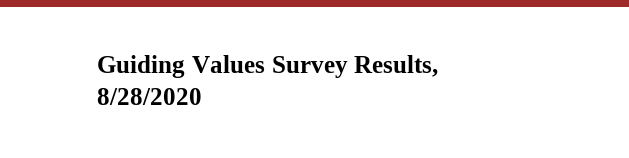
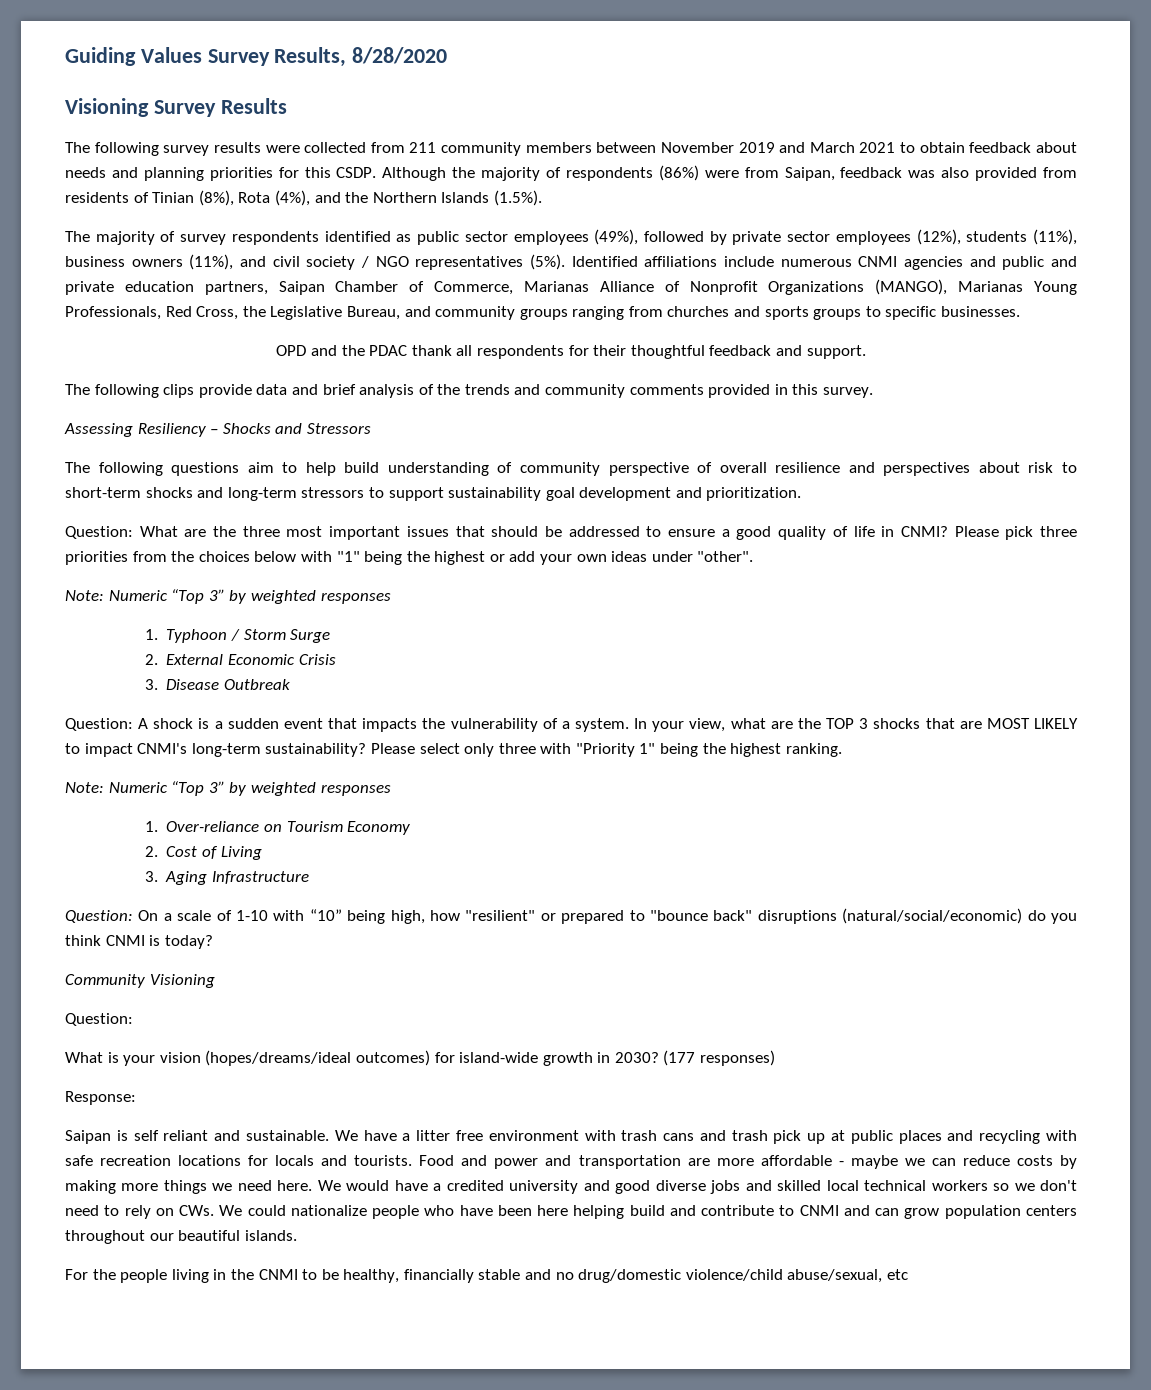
+ Visioning Survey Results
+ The following survey results were collected from 211 community members between November 2019 and March 2021 to obtain feedback about needs and planning priorities for this CSDP. Although the majority of respondents (86%) were from Saipan, feedback was also provided from residents of Tinian (8%), Rota (4%), and the Northern Islands (1.5%).
+ The majority of survey respondents identified as public sector employees (49%), followed by private sector employees (12%), students (11%), business owners (11%), and civil society / NGO representatives (5%). Identified affiliations include numerous CNMI agencies and public and private education partners, Saipan Chamber of Commerce, Marianas Alliance of Nonprofit Organizations (MANGO), Marianas Young Professionals, Red Cross, the Legislative Bureau, and community groups ranging from churches and sports groups to specific businesses.
+ OPD and the PDAC thank all respondents for their thoughtful feedback and support.
+ The following clips provide data and brief analysis of the trends and community comments provided in this survey.
+ Assessing Resiliency – Shocks and Stressors
+ The following questions aim to help build understanding of community perspective of overall resilience and perspectives about risk to short-term shocks and long-term stressors to support sustainability goal development and prioritization.
+ Question: What are the three most important issues that should be addressed to ensure a good quality of life in CNMI? Please pick three priorities from the choices below with "1" being the highest or add your own ideas under "other".
+ Note: Numeric “Top 3” by weighted responses
+ 1. Typhoon / Storm Surge
+ 2. External Economic Crisis
+ 3. Disease Outbreak
+ Question: A shock is a sudden event that impacts the vulnerability of a system. In your view, what are the TOP 3 shocks that are MOST LIKELY to impact CNMI's long-term sustainability? Please select only three with "Priority 1" being the highest ranking.
+ Note: Numeric “Top 3” by weighted responses
+ 1. Over-reliance on Tourism Economy
+ 2. Cost of Living
+ 3. Aging Infrastructure
+ Question: On a scale of 1-10 with “10” being high, how "resilient" or prepared to "bounce back" disruptions (natural/social/economic) do you think CNMI is today?
+ Community Visioning
+ Question:
+ What is your vision (hopes/dreams/ideal outcomes) for island-wide growth in 2030? (177 responses)
+ Response:
+ Saipan is self reliant and sustainable. We have a litter free environment with trash cans and trash pick up at public places and recycling with safe recreation locations for locals and tourists. Food and power and transportation are more affordable - maybe we can reduce costs by making more things we need here. We would have a credited university and good diverse jobs and skilled local technical workers so we don't need to rely on CWs. We could nationalize people who have been here helping build and contribute to CNMI and can grow population centers throughout our beautiful islands.
+ For the people living in the CNMI to be healthy, financially stable and no drug/domestic violence/child abuse/sexual, etc

